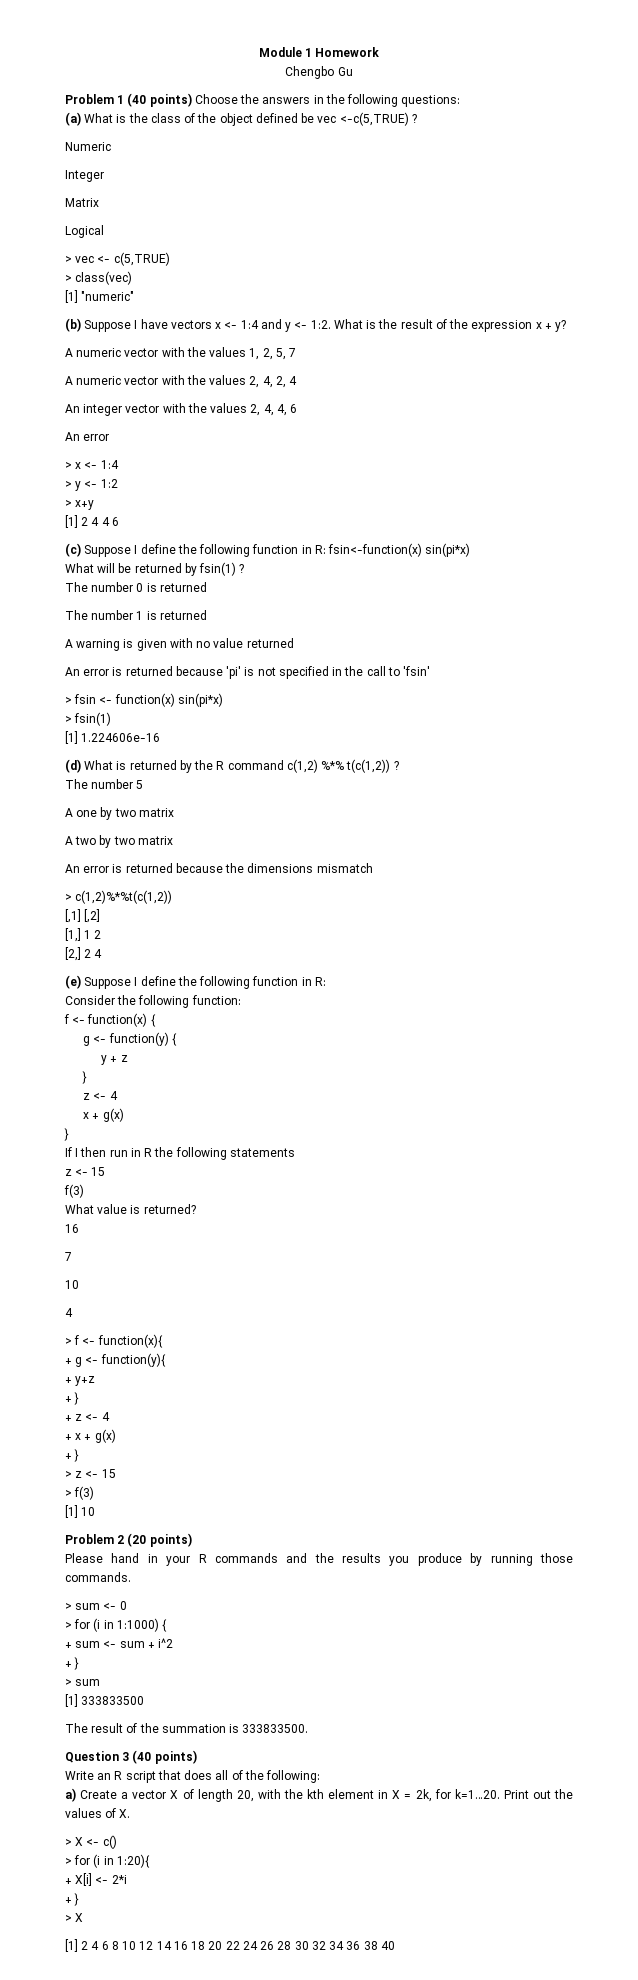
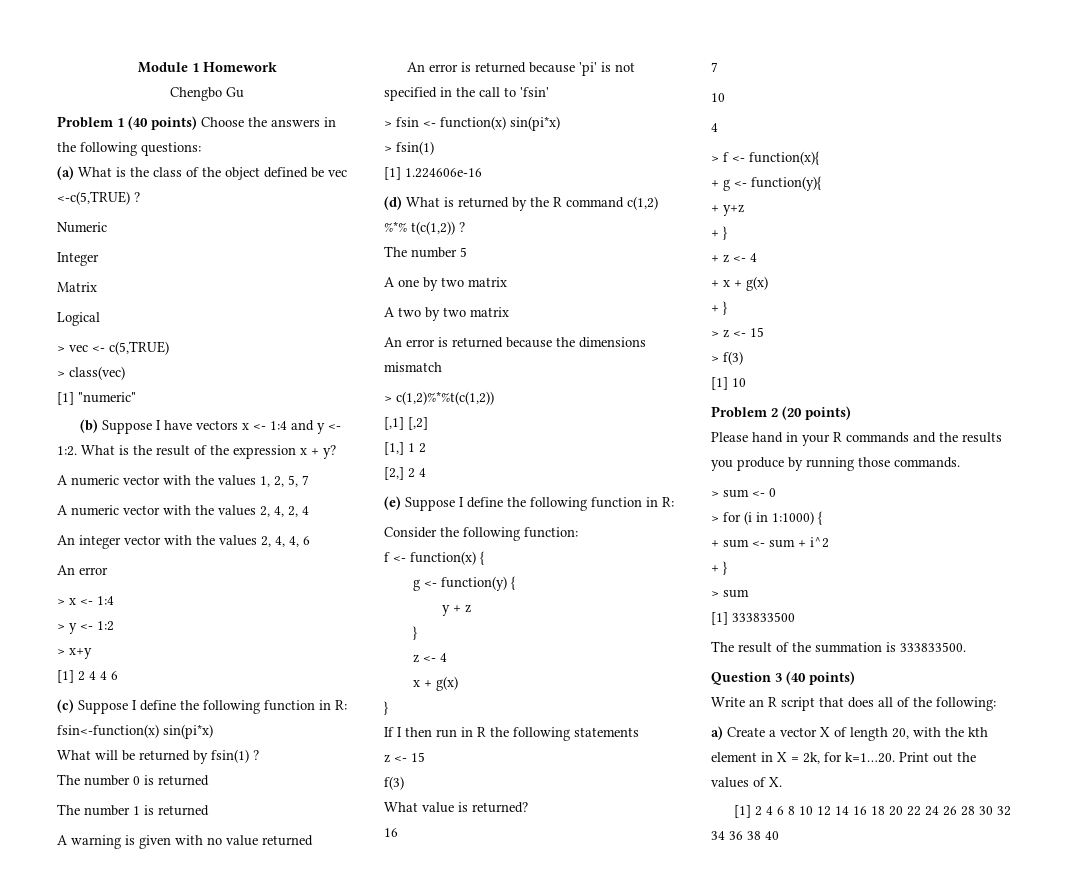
- > X <- c()
- > for (i in 1:20){
- + X[i] <- 2*i
- + }
- > X

